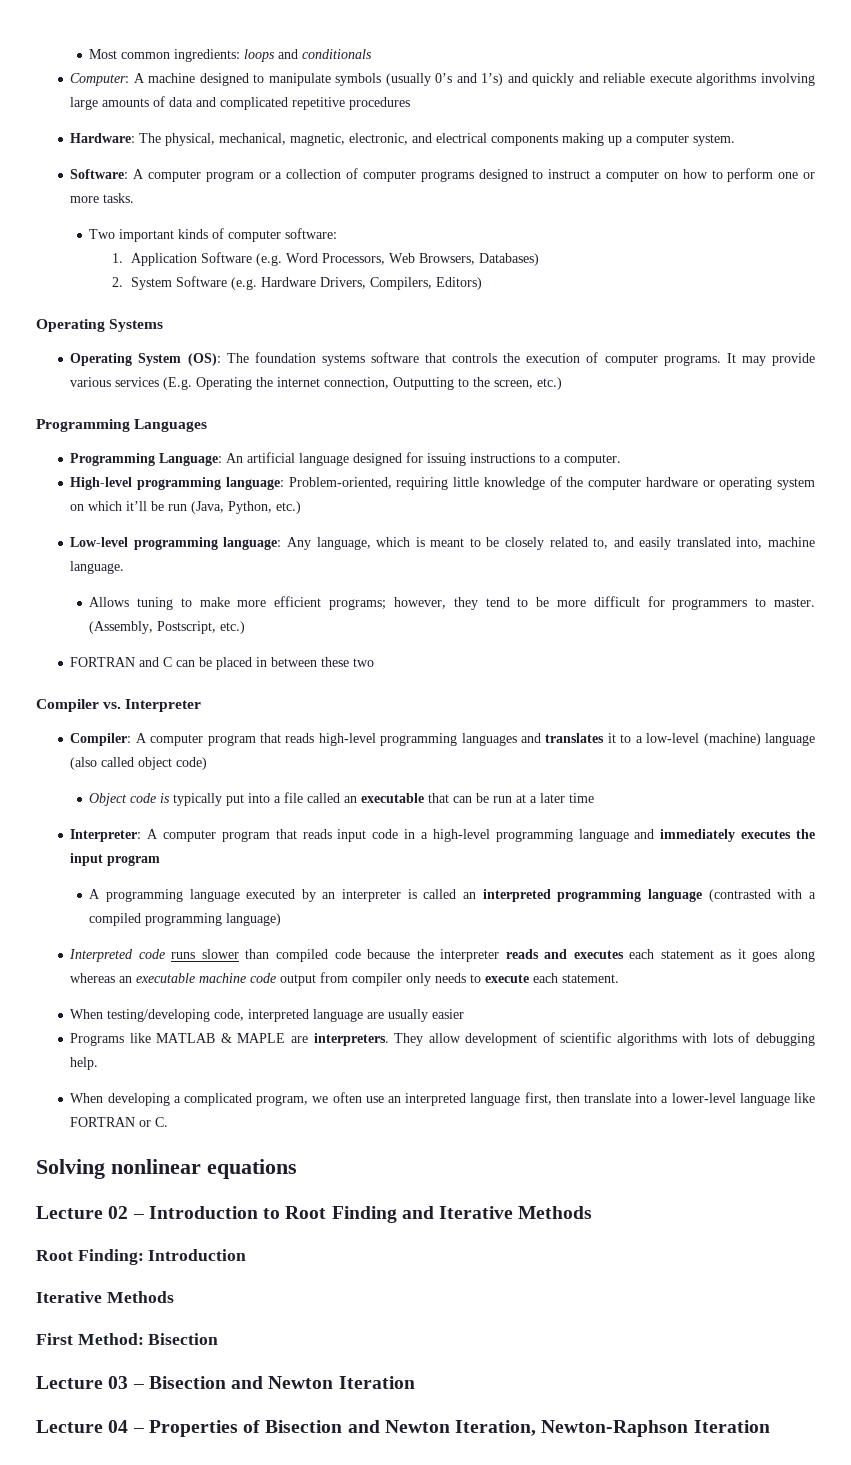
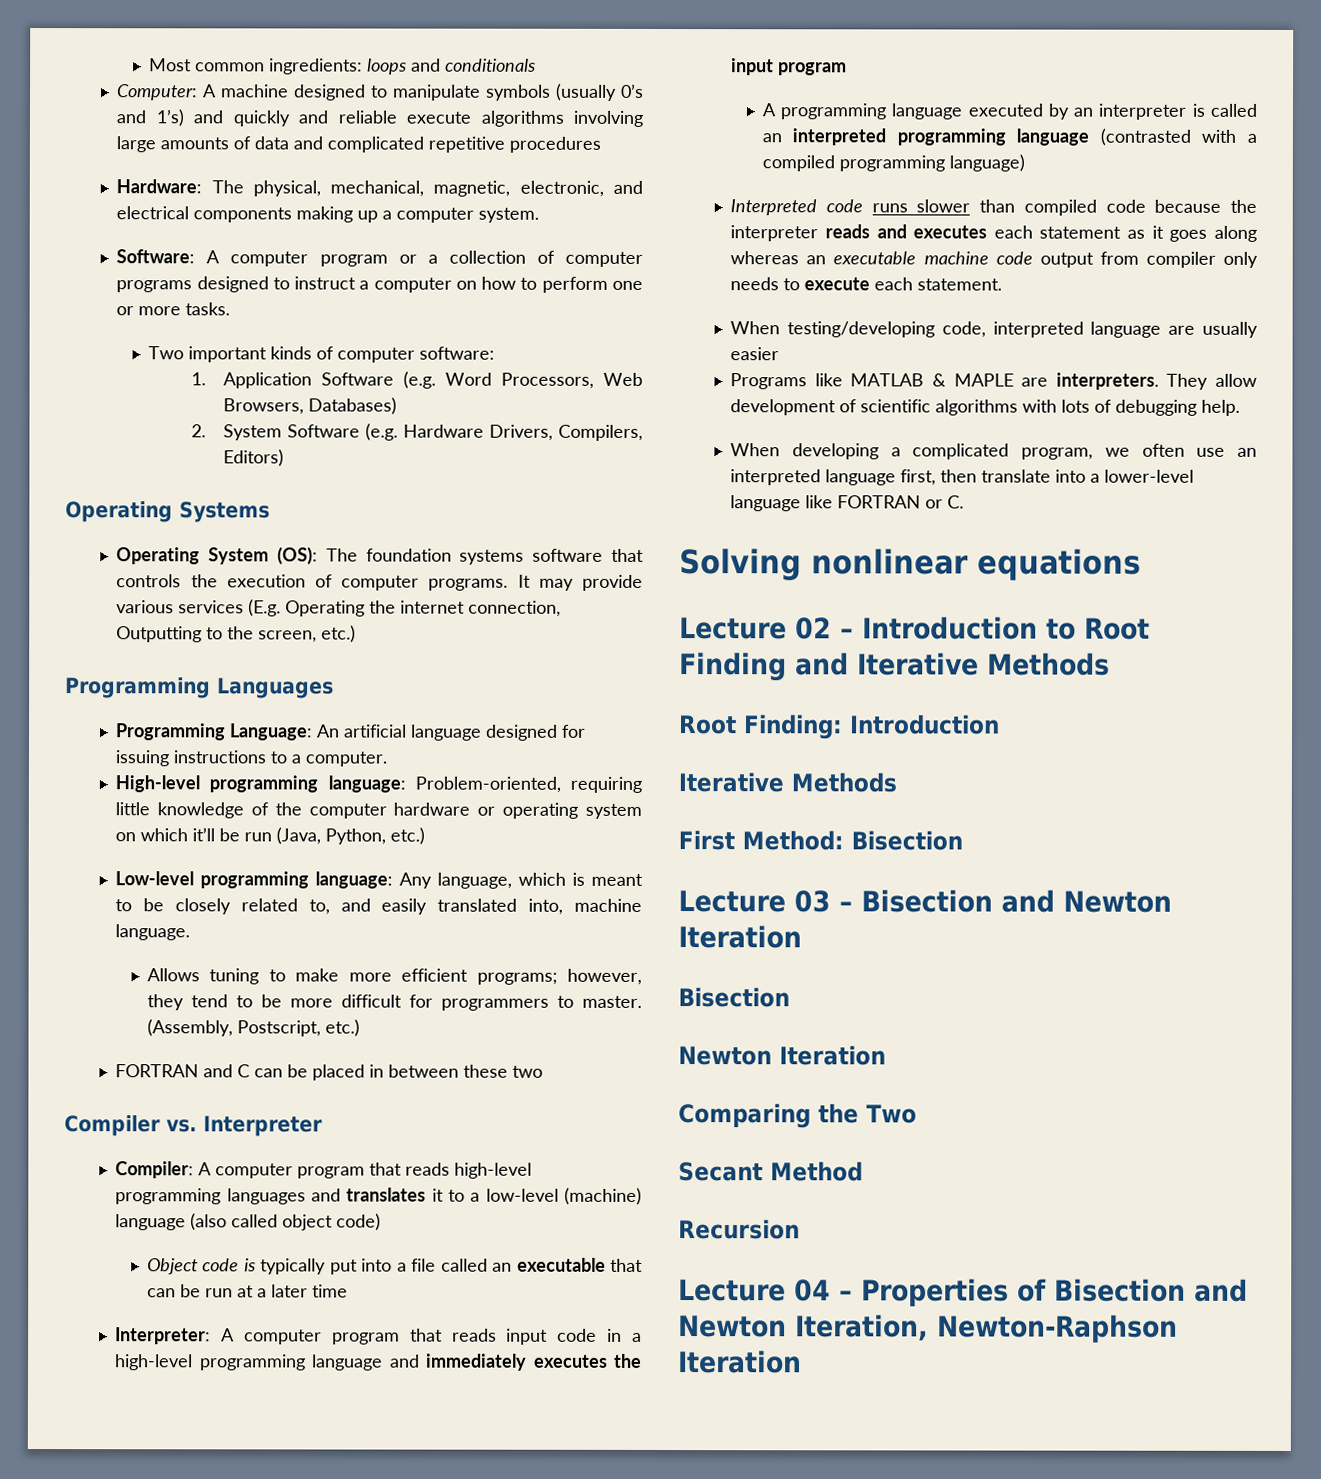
  Lecture 03 – Bisection and Newton Iteration
+ Bisection
+ Newton Iteration
+ Comparing the Two
+ Secant Method
+ Recursion

